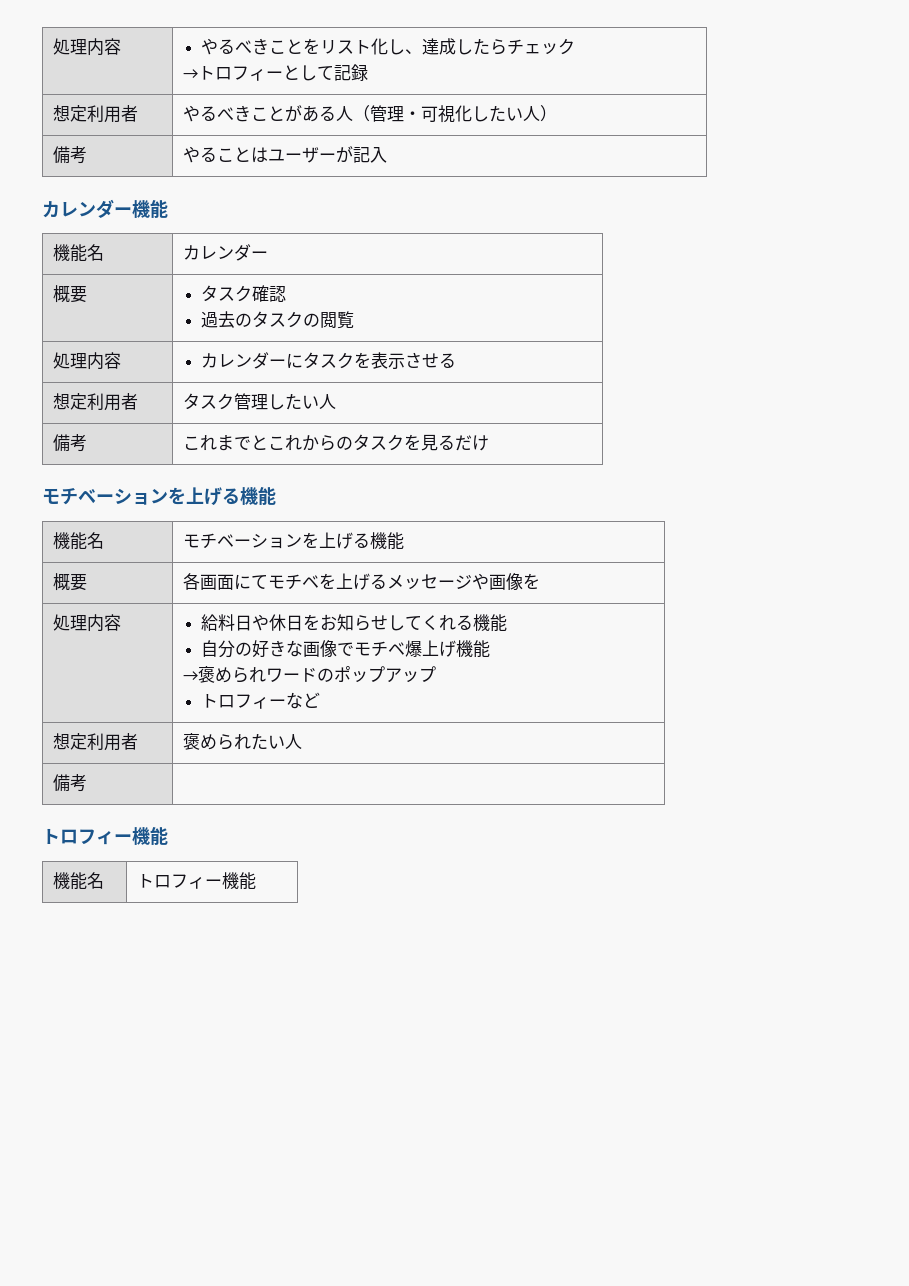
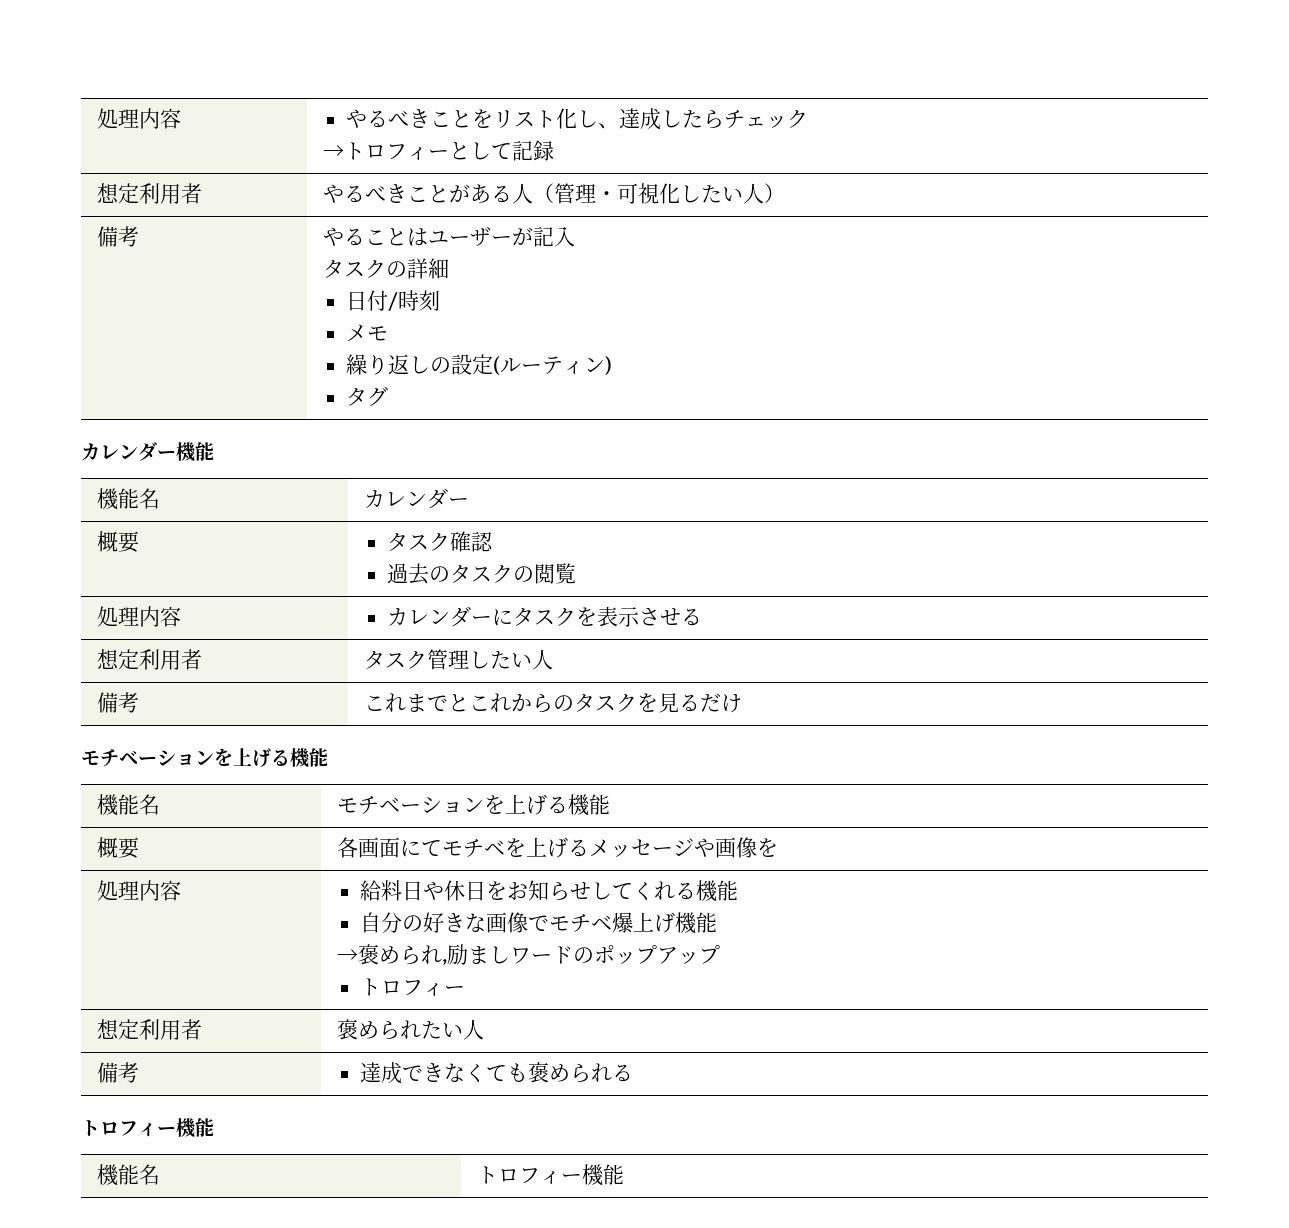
  備考 | やることはユーザーが記入
+ タスクの詳細
+ 日付/時刻
+ メモ
+ 繰り返しの設定(ルーティン)
+ タグ
  処理内容 | 給料日や休日をお知らせしてくれる機能
  自分の好きな画像でモチベ爆上げ機能
- →褒められワードのポップアップ
- トロフィーなど
+ →褒められ,励ましワードのポップアップ
+ トロフィー
  想定利用者 | 褒められたい人
- 備考 |
+ 備考 | 達成できなくても褒められる

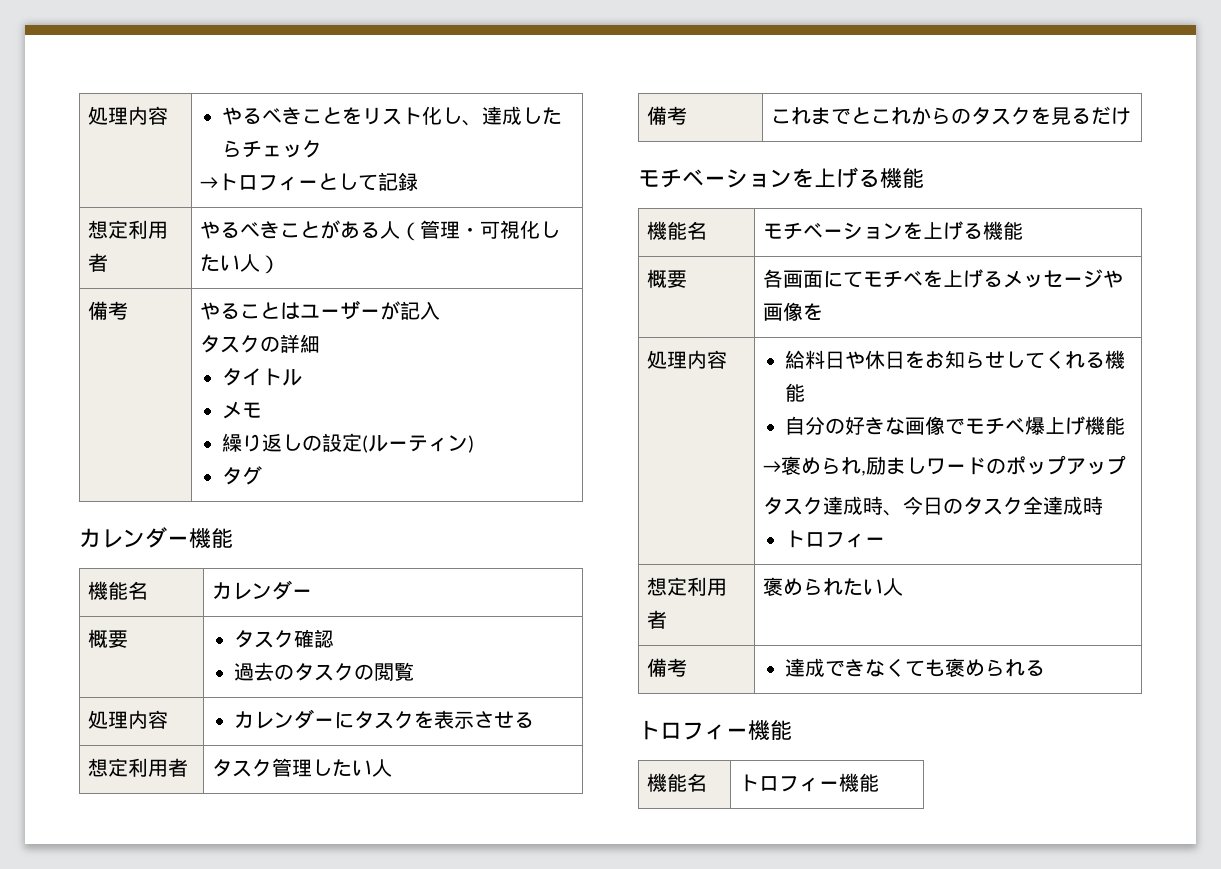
  備考 | やることはユーザーが記入
  タスクの詳細
- 日付/時刻
+ タイトル
+ タスク達成時、今日のタスク全達成時

